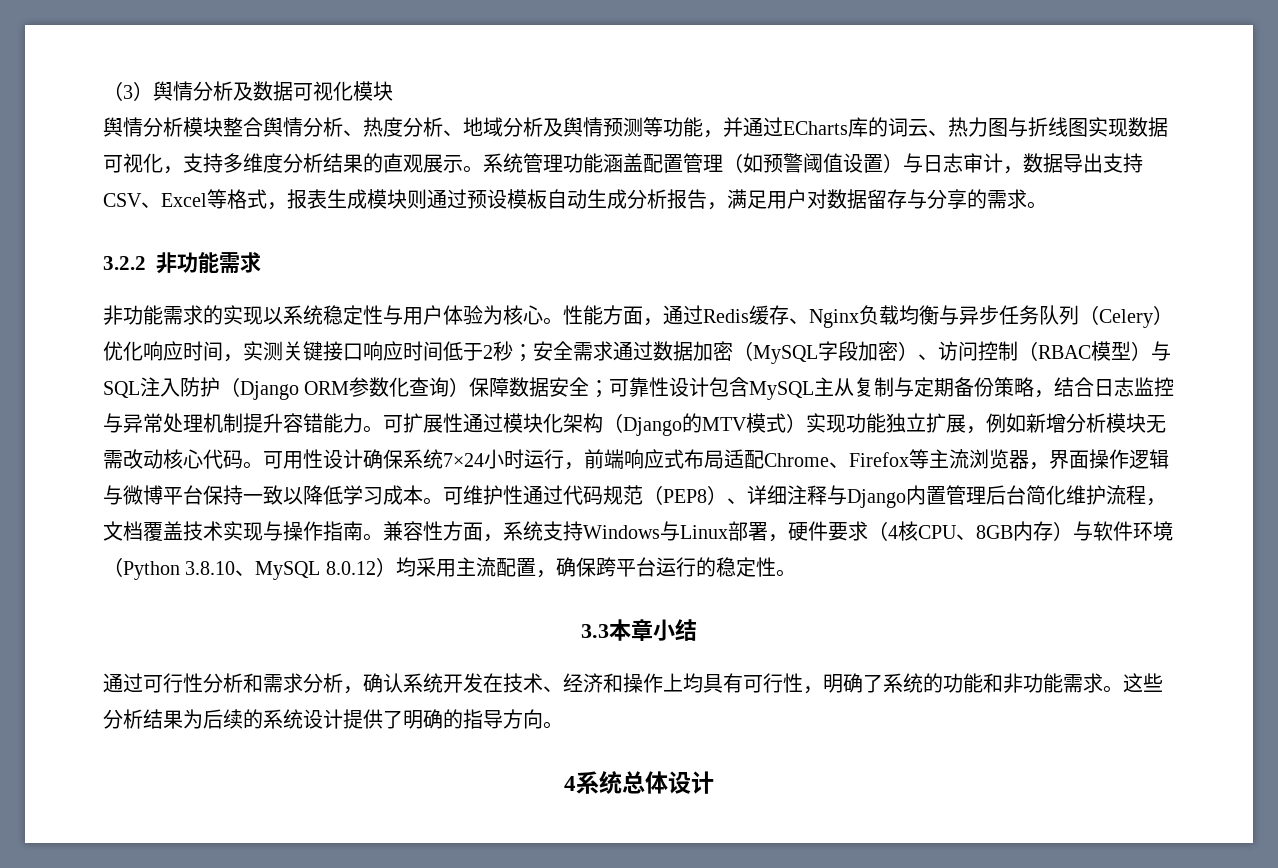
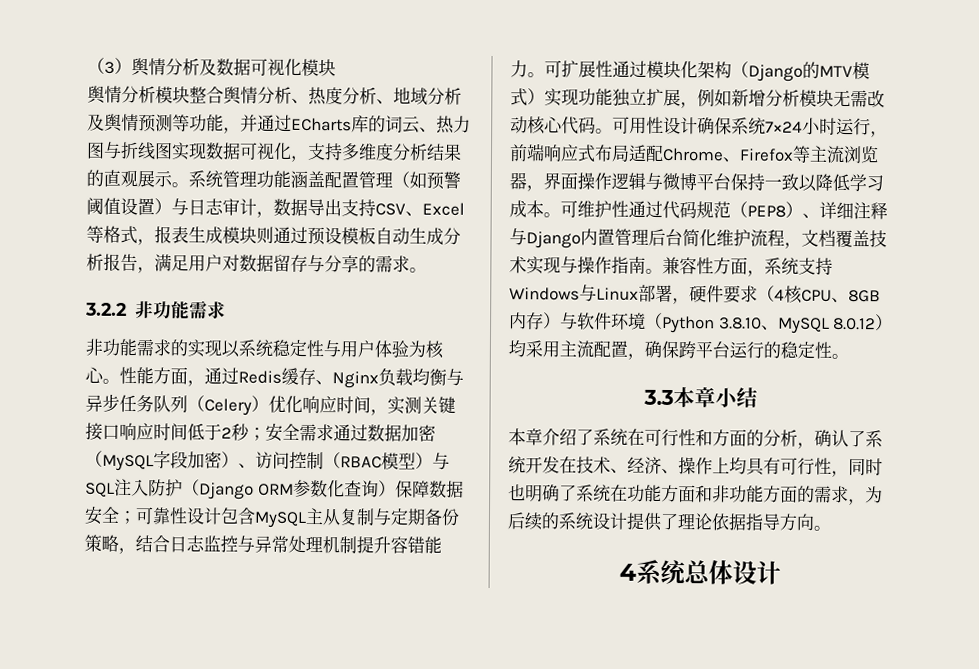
- 通过可行性分析和需求分析，确认系统开发在技术、经济和操作上均具有可行性，明确了系统的功能和非功能需求。这些分析结果为后续的系统设计提供了明确的指导方向。
+ 本章介绍了系统在可行性和方面的分析，确认了系统开发在技术、经济、操作上均具有可行性，同时也明确了系统在功能方面和非功能方面的需求，为后续的系统设计提供了理论依据指导方向。

